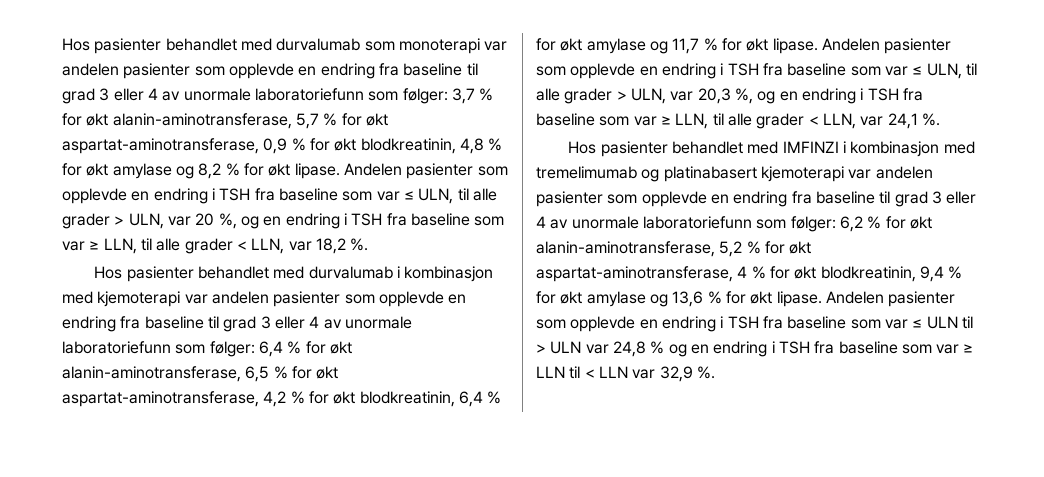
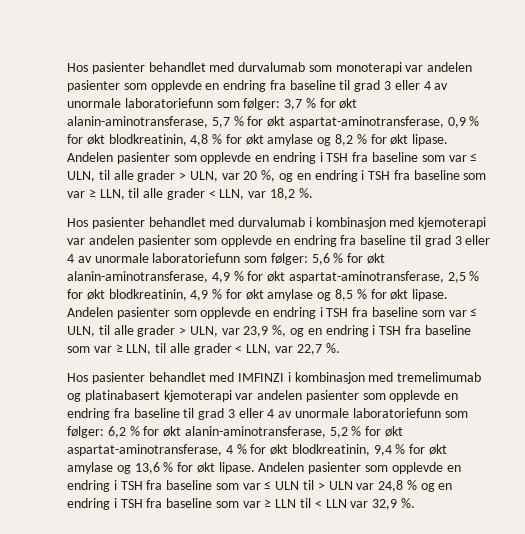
- Hos pasienter behandlet med durvalumab i kombinasjon med kjemoterapi var andelen pasienter som opplevde en endring fra baseline til grad 3 eller 4 av unormale laboratoriefunn som følger: 6,4 % for økt alanin-aminotransferase, 6,5 % for økt aspartat-aminotransferase, 4,2 % for økt blodkreatinin, 6,4 % for økt amylase og 11,7 % for økt lipase.
+ Hos pasienter behandlet med durvalumab i kombinasjon med kjemoterapi var andelen pasienter som opplevde en endring fra baseline til grad 3 eller 4 av unormale laboratoriefunn som følger: 5,6 % for økt alanin-aminotransferase, 4,9 % for økt aspartat-aminotransferase, 2,5 % for økt blodkreatinin, 4,9 % for økt amylase og 8,5 % for økt lipase.
- Andelen pasienter som opplevde en endring i TSH fra baseline som var ≤ ULN, til alle grader > ULN, var 20,3 %, og en endring i TSH fra baseline som var ≥ LLN, til alle grader < LLN, var 24,1 %.
+ Andelen pasienter som opplevde en endring i TSH fra baseline som var ≤ ULN, til alle grader > ULN, var 23,9 %, og en endring i TSH fra baseline som var ≥ LLN, til alle grader < LLN, var 22,7 %.

